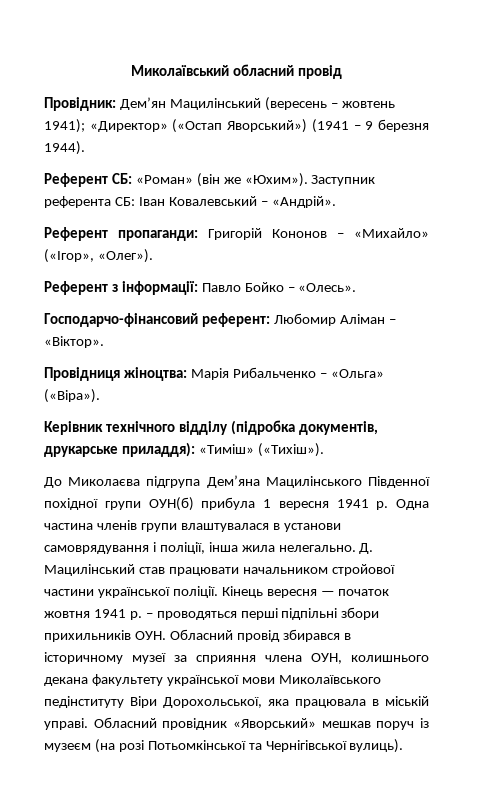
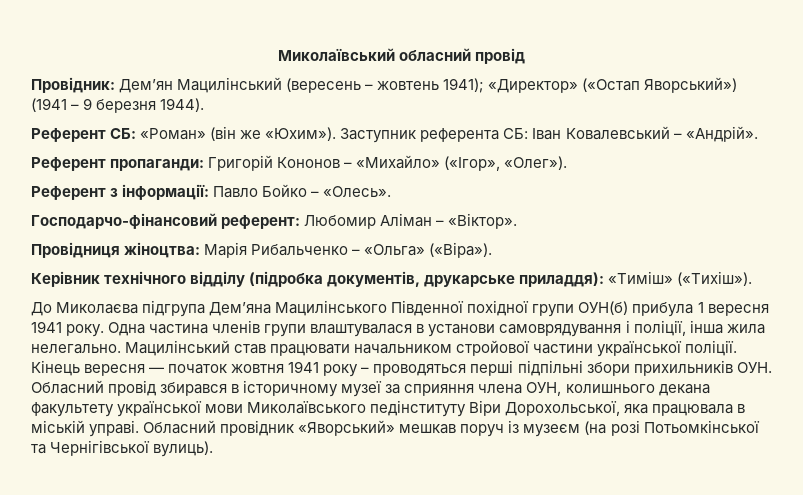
- До Миколаєва підгрупа Дем’яна Мацилінського Південної похідної групи ОУН(б) прибула 1 вересня 1941 р.
+ До Миколаєва підгрупа Дем’яна Мацилінського Південної похідної групи ОУН(б) прибула 1 вересня 1941 року.
- Д. Мацилінський став працювати начальником стройової частини української поліції.
+ Мацилінський став працювати начальником стройової частини української поліції.
- Кінець вересня — початок жовтня 1941 р. – проводяться перші підпільні збори прихильників ОУН. Обласний провід збирався в історичному музеї за сприяння члена ОУН, колишнього декана факультету української мови Миколаївського педінституту Віри Дорохольської, яка працювала в міській управі.
+ Кінець вересня — початок жовтня 1941 року – проводяться перші підпільні збори прихильників ОУН. Обласний провід збирався в історичному музеї за сприяння члена ОУН, колишнього декана факультету української мови Миколаївського педінституту Віри Дорохольської, яка працювала в міській управі.

